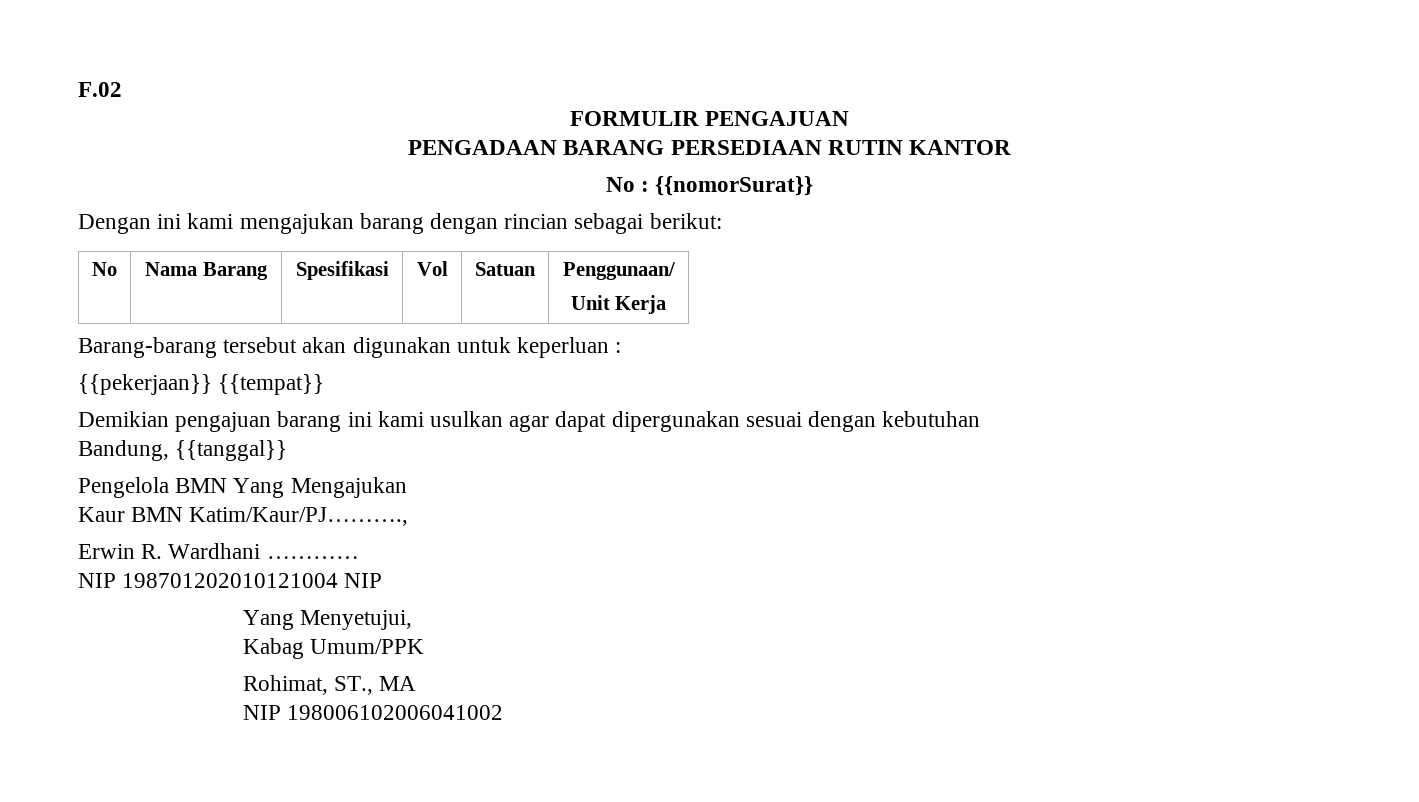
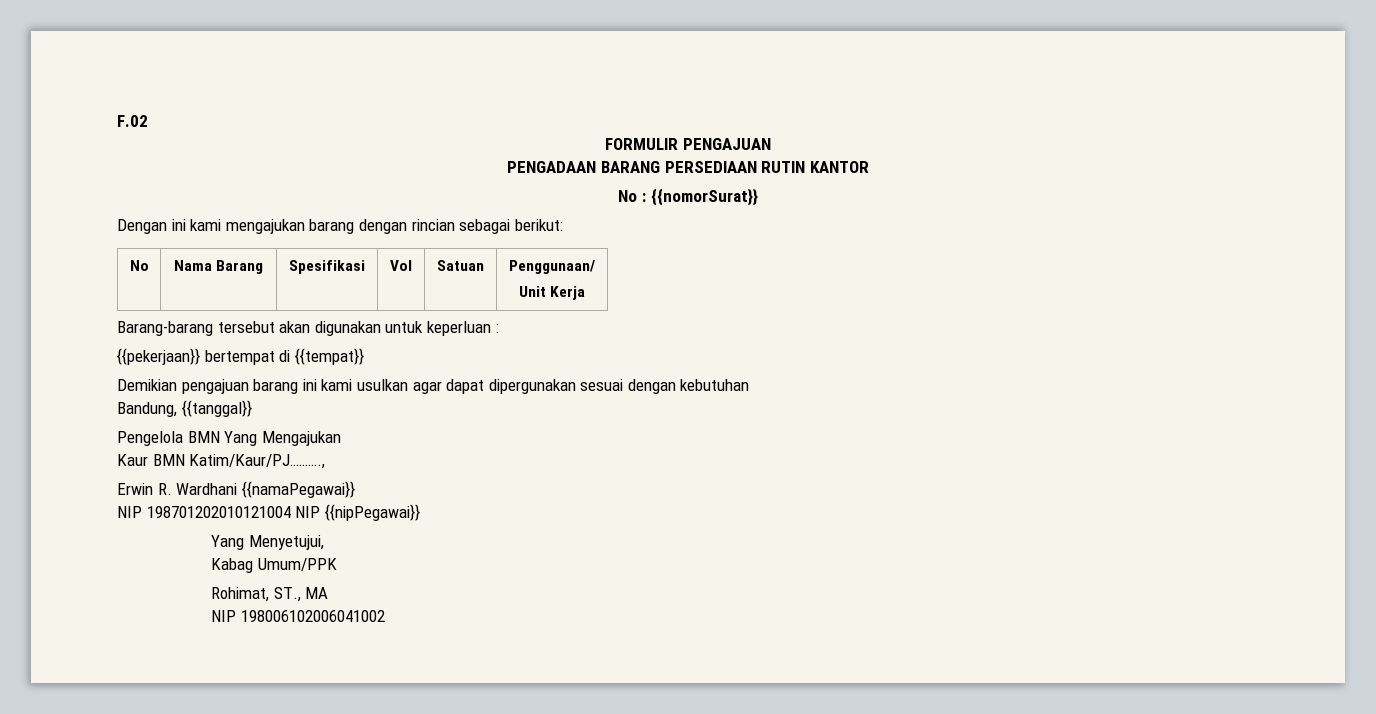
- {{pekerjaan}} {{tempat}}
+ {{pekerjaan}} bertempat di {{tempat}}
- Erwin R. Wardhani …………
+ Erwin R. Wardhani {{namaPegawai}}
- NIP 198701202010121004 NIP
+ NIP 198701202010121004 NIP {{nipPegawai}}

